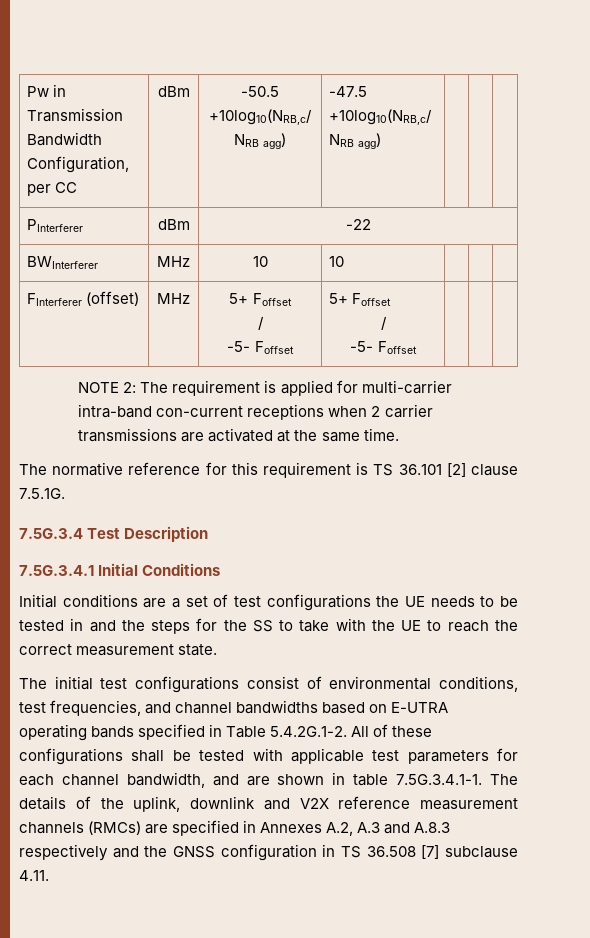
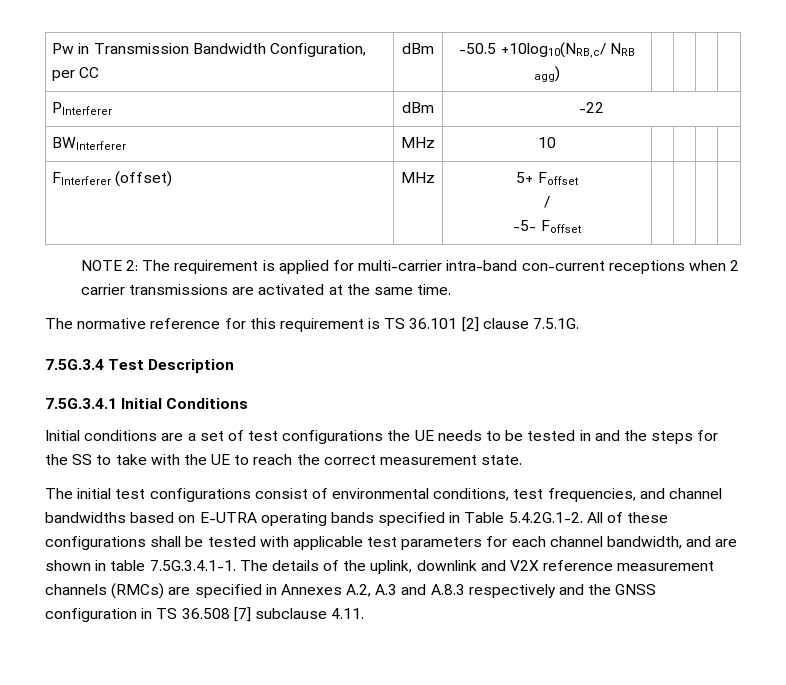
- Pw in Transmission Bandwidth Configuration, per CC | dBm | -50.5 +10log10(NRB,c/ NRB agg) | -47.5 +10log10(NRB,c/ NRB agg) | | |
+ Pw in Transmission Bandwidth Configuration, per CC | dBm | -50.5 +10log10(NRB,c/ NRB agg) | | | |
- BWInterferer | MHz | 10 | 10 | | |
+ BWInterferer | MHz | 10 | | | |
  FInterferer (offset) | MHz | 5+ Foffset
  /
- -5- Foffset | 5+ Foffset
- /
- -5- Foffset | | |
+ -5- Foffset | | | |

